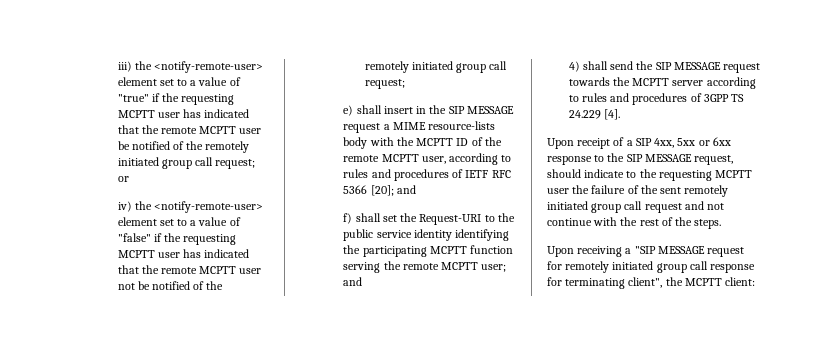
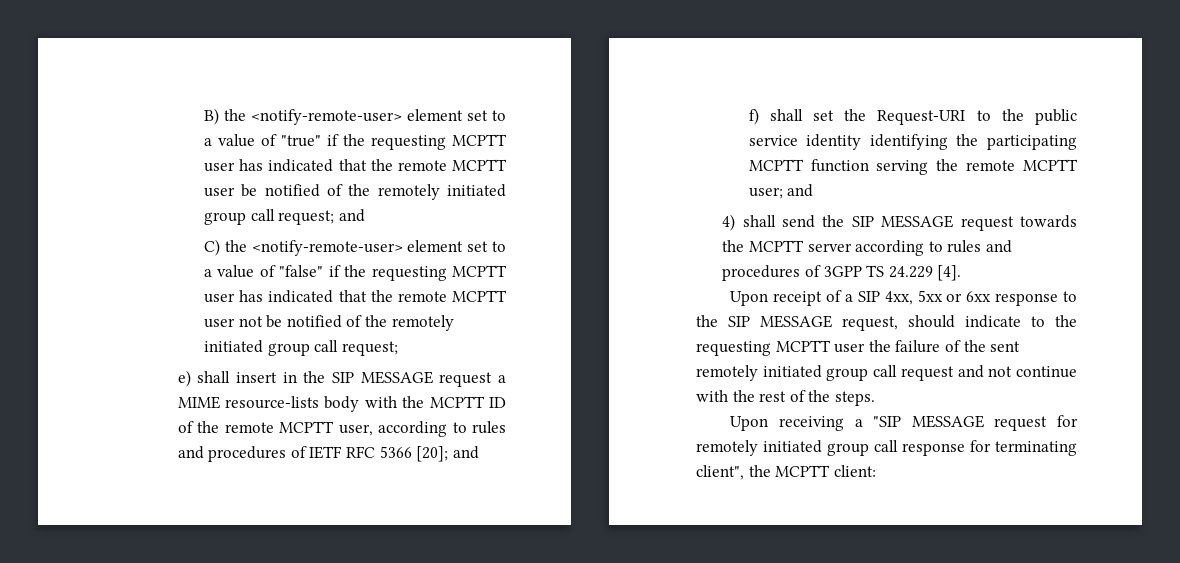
- iii) the <notify-remote-user> element set to a value of "true" if the requesting MCPTT user has indicated that the remote MCPTT user be notified of the remotely initiated group call request; or
- iv) the <notify-remote-user> element set to a value of "false" if the requesting MCPTT user has indicated that the remote MCPTT user not be notified of the remotely initiated group call request;
+ B) the <notify-remote-user> element set to a value of "true" if the requesting MCPTT user has indicated that the remote MCPTT user be notified of the remotely initiated group call request; and
+ C) the <notify-remote-user> element set to a value of "false" if the requesting MCPTT user has indicated that the remote MCPTT user not be notified of the remotely initiated group call request;

